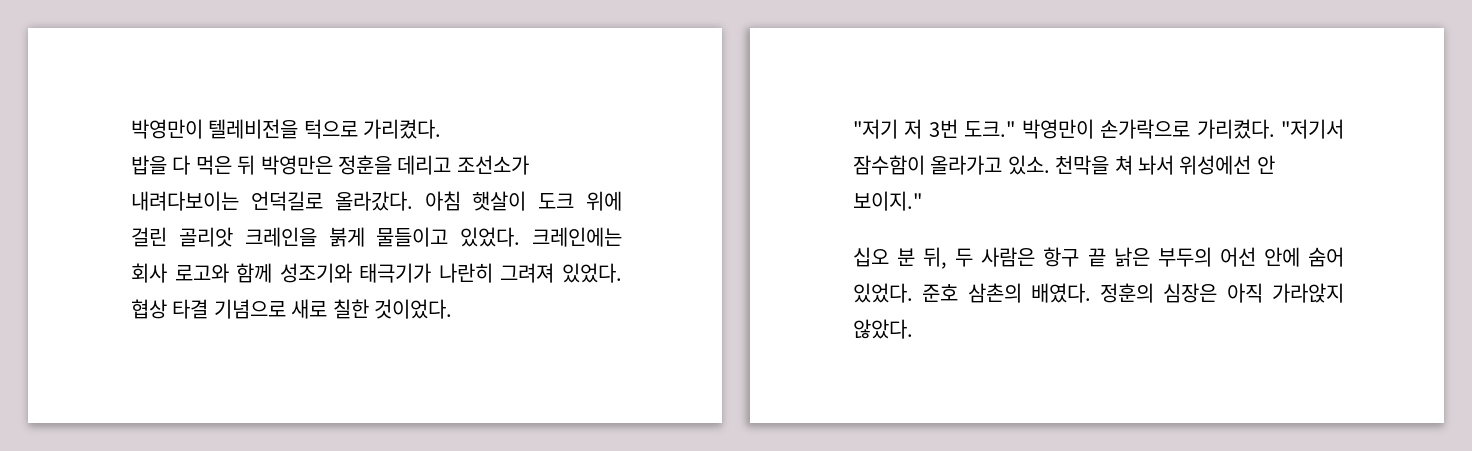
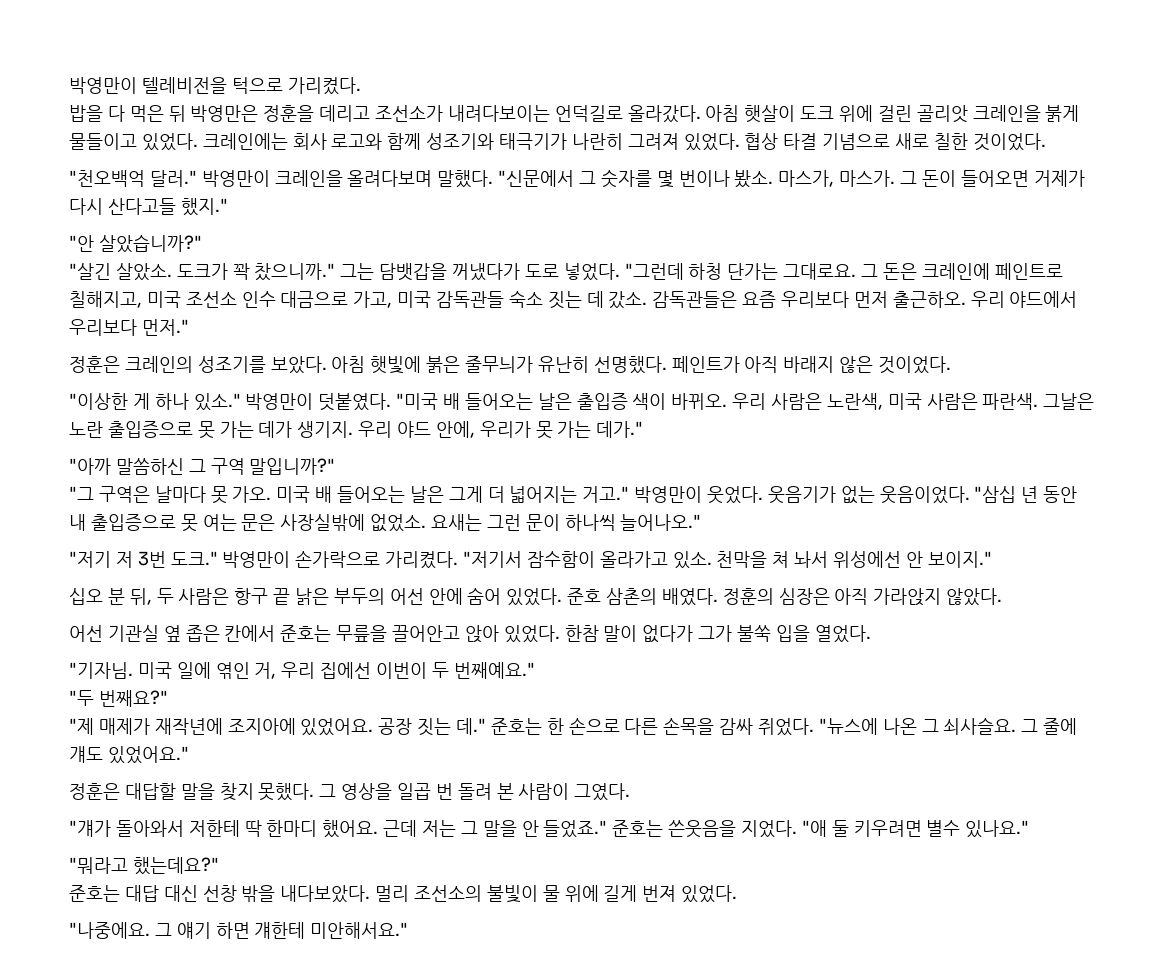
+ "천오백억 달러." 박영만이 크레인을 올려다보며 말했다. "신문에서 그 숫자를 몇 번이나 봤소. 마스가, 마스가. 그 돈이 들어오면 거제가 다시 산다고들 했지."
+ "안 살았습니까?"
+ "살긴 살았소. 도크가 꽉 찼으니까." 그는 담뱃갑을 꺼냈다가 도로 넣었다. "그런데 하청 단가는 그대로요. 그 돈은 크레인에 페인트로 칠해지고, 미국 조선소 인수 대금으로 가고, 미국 감독관들 숙소 짓는 데 갔소. 감독관들은 요즘 우리보다 먼저 출근하오. 우리 야드에서 우리보다 먼저."
+ 정훈은 크레인의 성조기를 보았다. 아침 햇빛에 붉은 줄무늬가 유난히 선명했다. 페인트가 아직 바래지 않은 것이었다.
+ "이상한 게 하나 있소." 박영만이 덧붙였다. "미국 배 들어오는 날은 출입증 색이 바뀌오. 우리 사람은 노란색, 미국 사람은 파란색. 그날은 노란 출입증으로 못 가는 데가 생기지. 우리 야드 안에, 우리가 못 가는 데가."
+ "아까 말씀하신 그 구역 말입니까?"
+ "그 구역은 날마다 못 가오. 미국 배 들어오는 날은 그게 더 넓어지는 거고." 박영만이 웃었다. 웃음기가 없는 웃음이었다. "삼십 년 동안 내 출입증으로 못 여는 문은 사장실밖에 없었소. 요새는 그런 문이 하나씩 늘어나오."
+ 어선 기관실 옆 좁은 칸에서 준호는 무릎을 끌어안고 앉아 있었다. 한참 말이 없다가 그가 불쑥 입을 열었다.
+ "기자님. 미국 일에 엮인 거, 우리 집에선 이번이 두 번째예요."
+ "두 번째요?"
+ "제 매제가 재작년에 조지아에 있었어요. 공장 짓는 데." 준호는 한 손으로 다른 손목을 감싸 쥐었다. "뉴스에 나온 그 쇠사슬요. 그 줄에 걔도 있었어요."
+ 정훈은 대답할 말을 찾지 못했다. 그 영상을 일곱 번 돌려 본 사람이 그였다.
+ "걔가 돌아와서 저한테 딱 한마디 했어요. 근데 저는 그 말을 안 들었죠." 준호는 쓴웃음을 지었다. "애 둘 키우려면 별수 있나요."
+ "뭐라고 했는데요?"
+ 준호는 대답 대신 선창 밖을 내다보았다. 멀리 조선소의 불빛이 물 위에 길게 번져 있었다.
+ "나중에요. 그 얘기 하면 걔한테 미안해서요."

